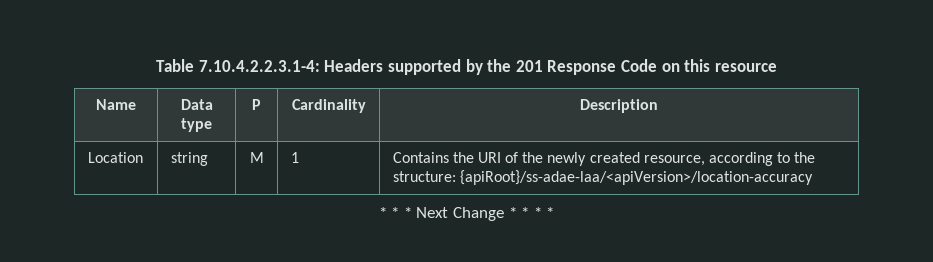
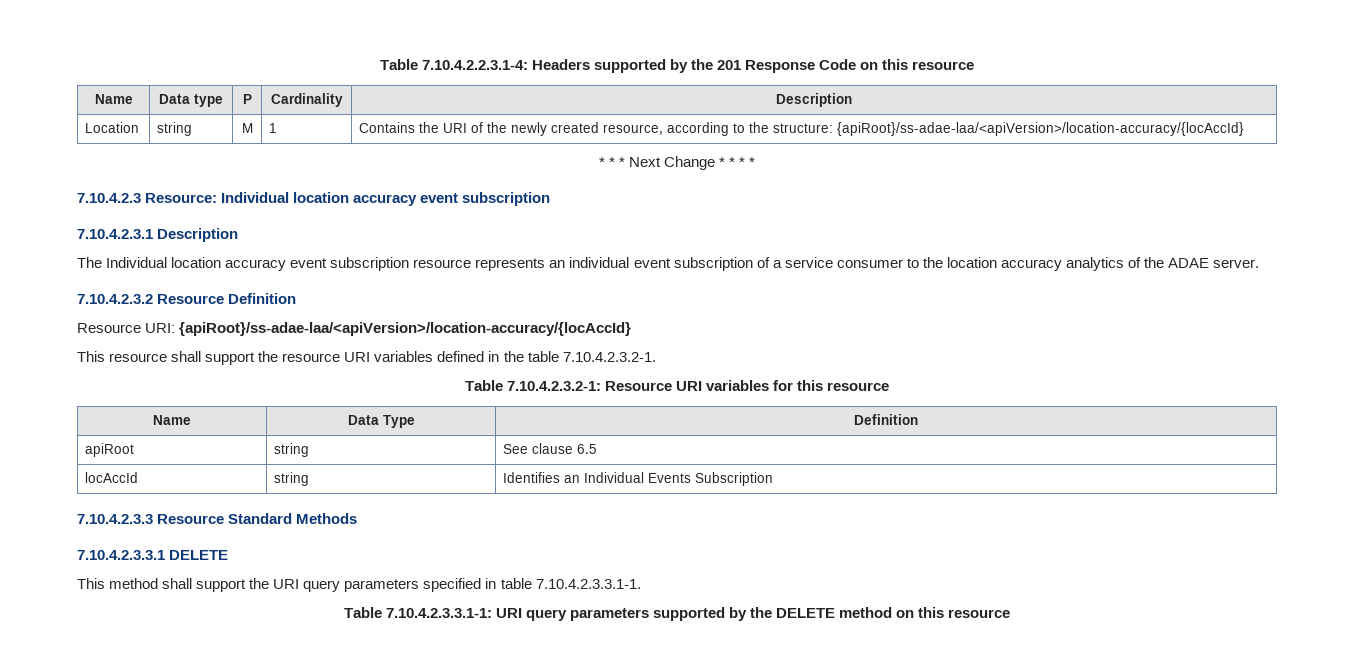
- Location | string | M | 1 | Contains the URI of the newly created resource, according to the structure: {apiRoot}/ss-adae-laa/<apiVersion>/location-accuracy
+ Location | string | M | 1 | Contains the URI of the newly created resource, according to the structure: {apiRoot}/ss-adae-laa/<apiVersion>/location-accuracy/{locAccId}
+ 7.10.4.2.3 Resource: Individual location accuracy event subscription
+ 7.10.4.2.3.1 Description
+ The Individual location accuracy event subscription resource represents an individual event subscription of a service consumer to the location accuracy analytics of the ADAE server.
+ 7.10.4.2.3.2 Resource Definition
+ Resource URI: {apiRoot}/ss-adae-laa/<apiVersion>/location-accuracy/{locAccId}
+ This resource shall support the resource URI variables defined in the table 7.10.4.2.3.2-1.
+ Table 7.10.4.2.3.2-1: Resource URI variables for this resource
+ Name | Data Type | Definition
+ apiRoot | string | See clause 6.5
+ locAccId | string | Identifies an Individual Events Subscription
+ 7.10.4.2.3.3 Resource Standard Methods
+ 7.10.4.2.3.3.1 DELETE
+ This method shall support the URI query parameters specified in table 7.10.4.2.3.3.1-1.
+ Table 7.10.4.2.3.3.1-1: URI query parameters supported by the DELETE method on this resource

